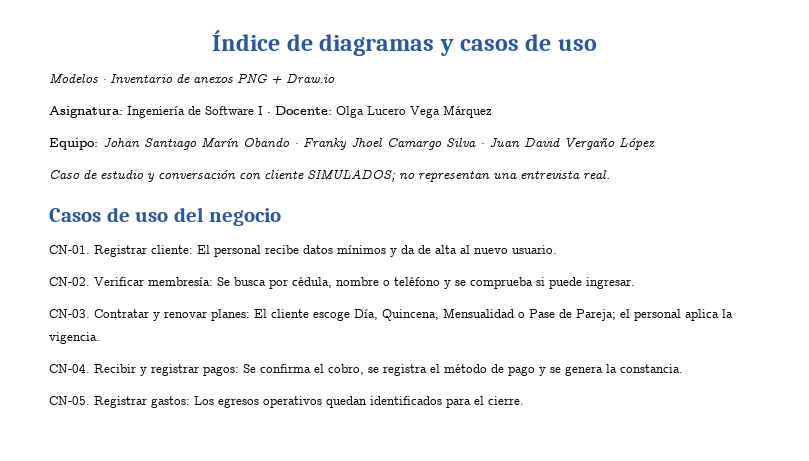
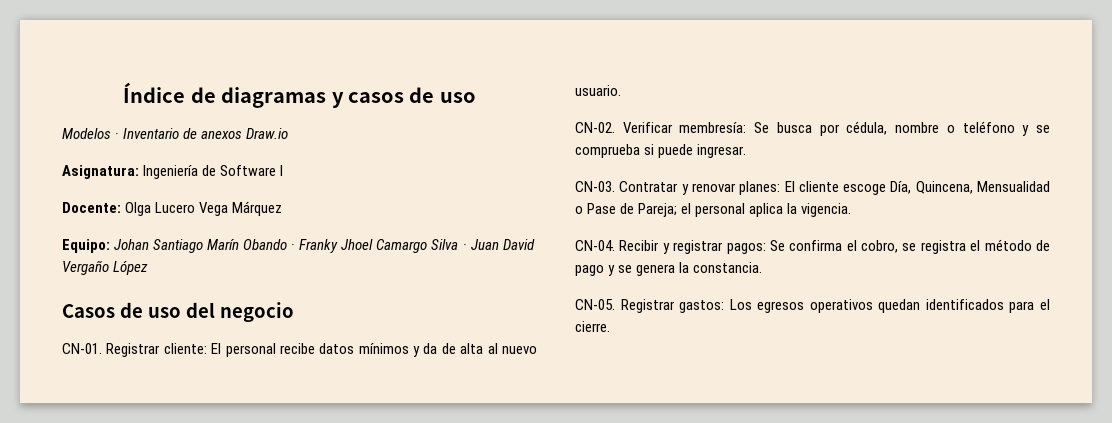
- Modelos · Inventario de anexos PNG + Draw.io
+ Modelos · Inventario de anexos Draw.io
- Asignatura: Ingeniería de Software I · Docente: Olga Lucero Vega Márquez
+ Asignatura: Ingeniería de Software I
+ Docente: Olga Lucero Vega Márquez
- Caso de estudio y conversación con cliente SIMULADOS; no representan una entrevista real.

